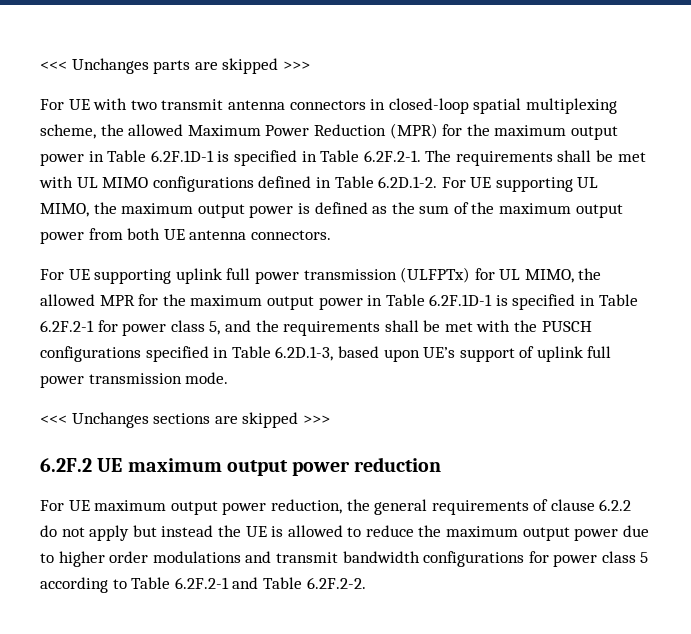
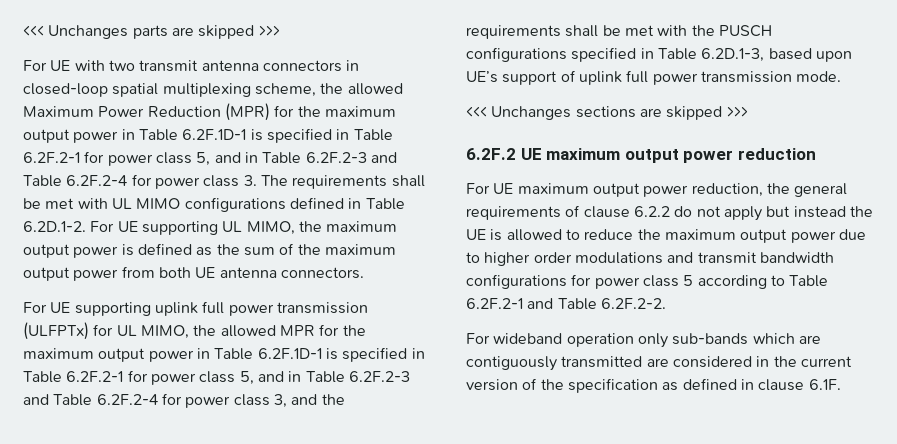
- For UE with two transmit antenna connectors in closed-loop spatial multiplexing scheme, the allowed Maximum Power Reduction (MPR) for the maximum output power in Table 6.2F.1D-1 is specified in Table 6.2F.2-1. The requirements shall be met with UL MIMO configurations defined in Table 6.2D.1-2. For UE supporting UL MIMO, the maximum output power is defined as the sum of the maximum output power from both UE antenna connectors.
+ For UE with two transmit antenna connectors in closed-loop spatial multiplexing scheme, the allowed Maximum Power Reduction (MPR) for the maximum output power in Table 6.2F.1D-1 is specified in Table 6.2F.2-1 for power class 5, and in Table 6.2F.2-3 and Table 6.2F.2-4 for power class 3. The requirements shall be met with UL MIMO configurations defined in Table 6.2D.1-2. For UE supporting UL MIMO, the maximum output power is defined as the sum of the maximum output power from both UE antenna connectors.
- For UE supporting uplink full power transmission (ULFPTx) for UL MIMO, the allowed MPR for the maximum output power in Table 6.2F.1D-1 is specified in Table 6.2F.2-1 for power class 5, and the requirements shall be met with the PUSCH configurations specified in Table 6.2D.1-3, based upon UE’s support of uplink full power transmission mode.
+ For UE supporting uplink full power transmission (ULFPTx) for UL MIMO, the allowed MPR for the maximum output power in Table 6.2F.1D-1 is specified in Table 6.2F.2-1 for power class 5, and in Table 6.2F.2-3 and Table 6.2F.2-4 for power class 3, and the requirements shall be met with the PUSCH configurations specified in Table 6.2D.1-3, based upon UE’s support of uplink full power transmission mode.
+ For wideband operation only sub-bands which are contiguously transmitted are considered in the current version of the specification as defined in clause 6.1F.

